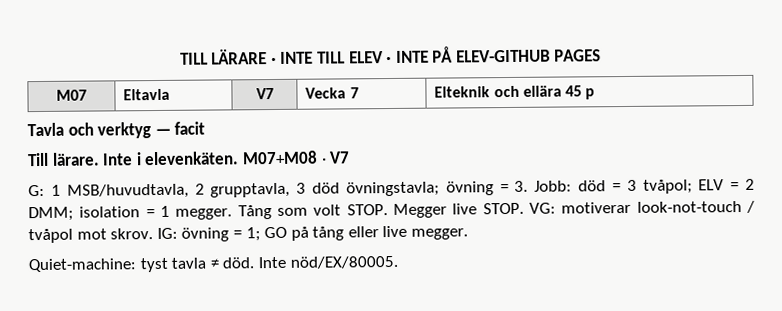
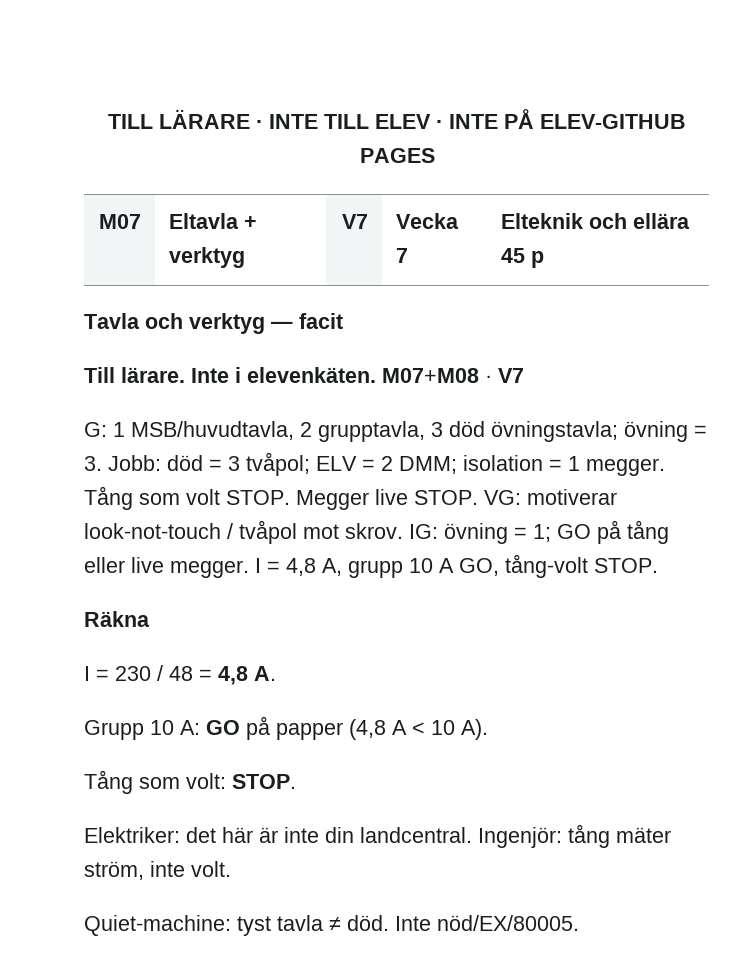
- M07 | Eltavla | V7 | Vecka 7 | Elteknik och ellära 45 p
+ M07 | Eltavla + verktyg | V7 | Vecka 7 | Elteknik och ellära 45 p
+ I = 4,8 A, grupp 10 A GO, tång-volt STOP.
+ Räkna
+ I = 230 / 48 = 4,8 A.
+ Grupp 10 A: GO på papper (4,8 A < 10 A).
+ Tång som volt: STOP.
+ Elektriker: det här är inte din landcentral. Ingenjör: tång mäter ström, inte volt.

